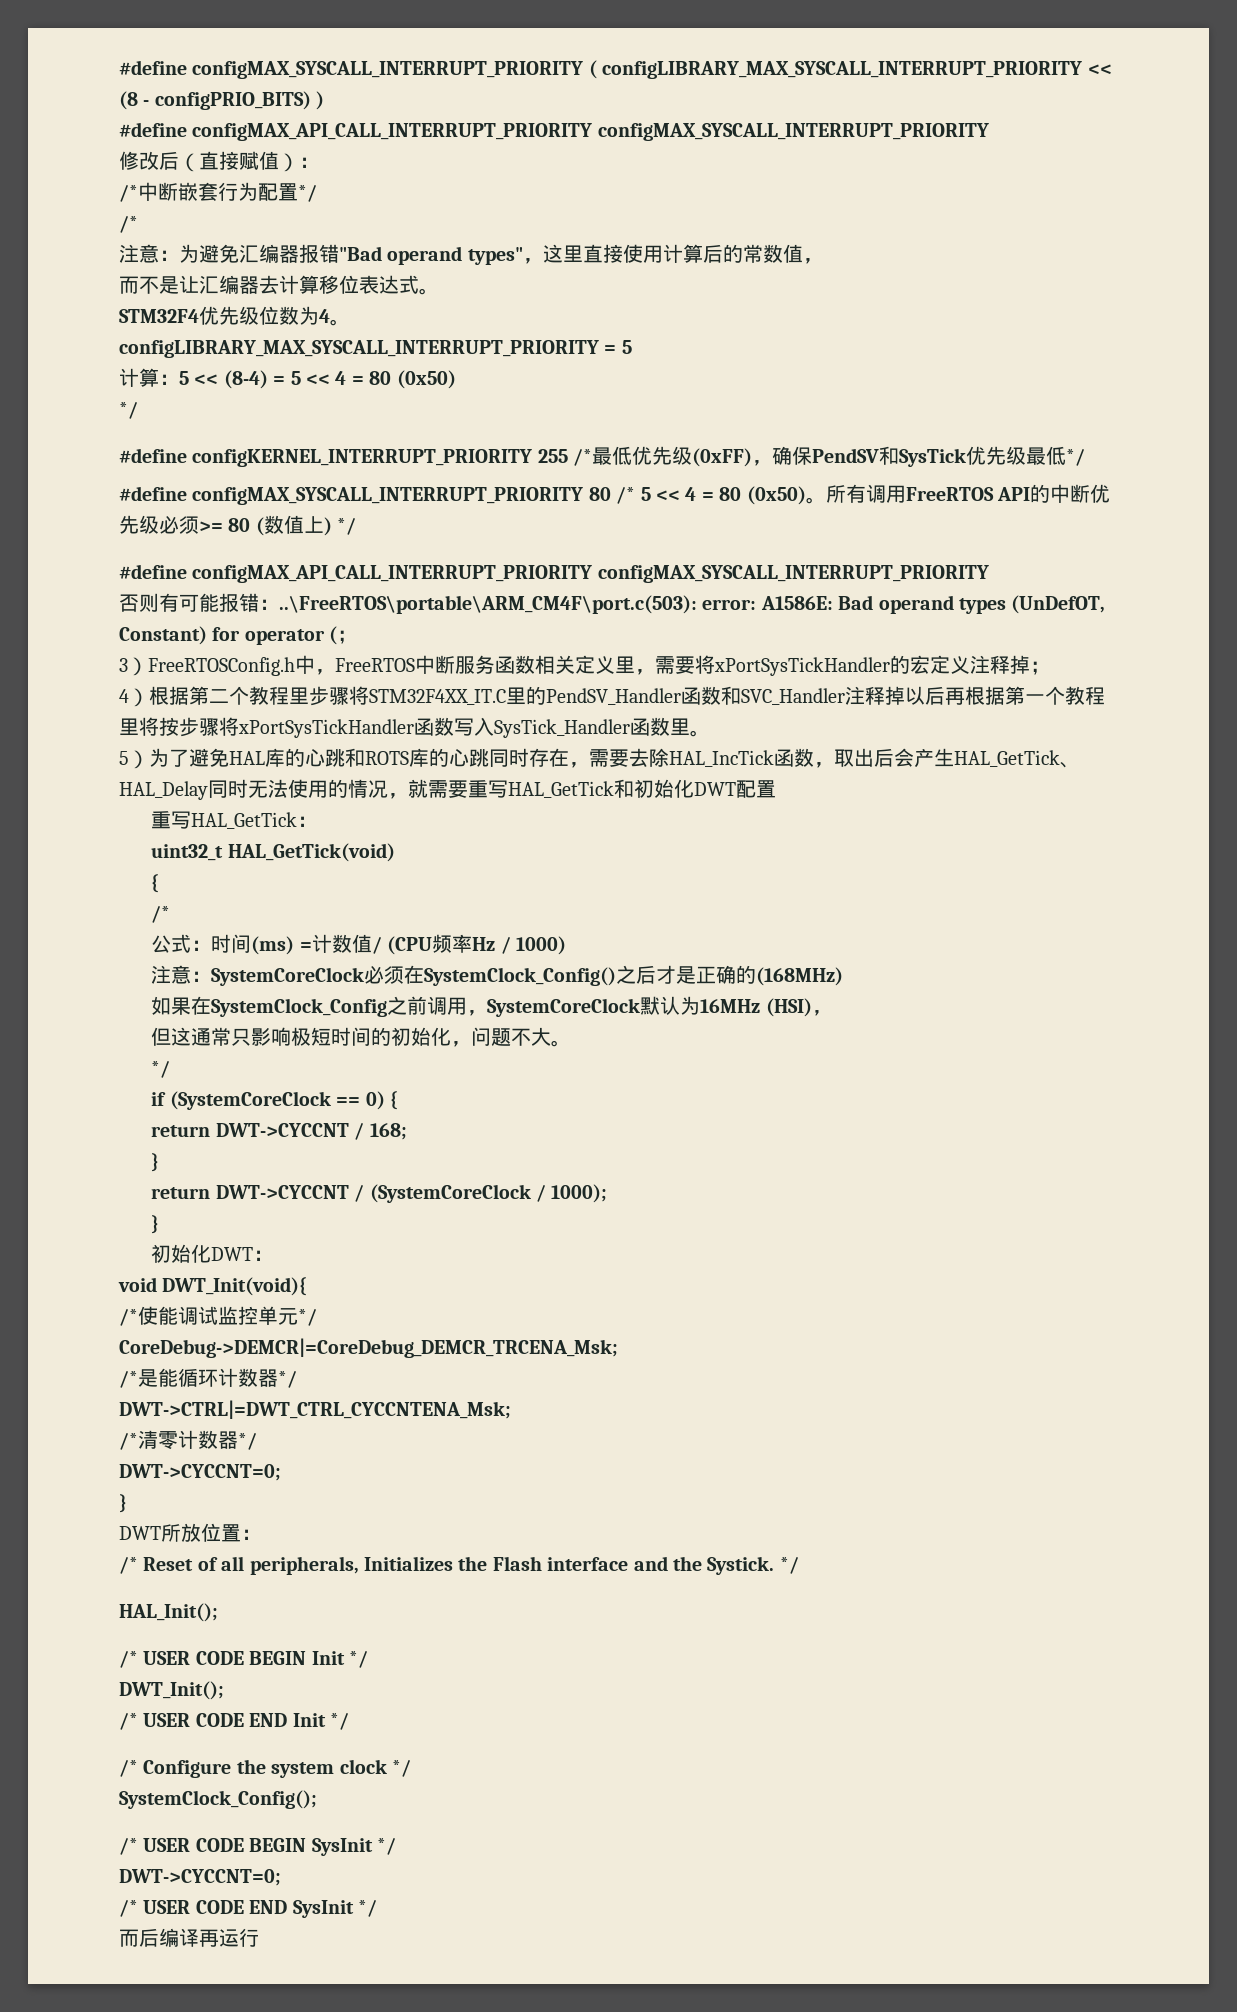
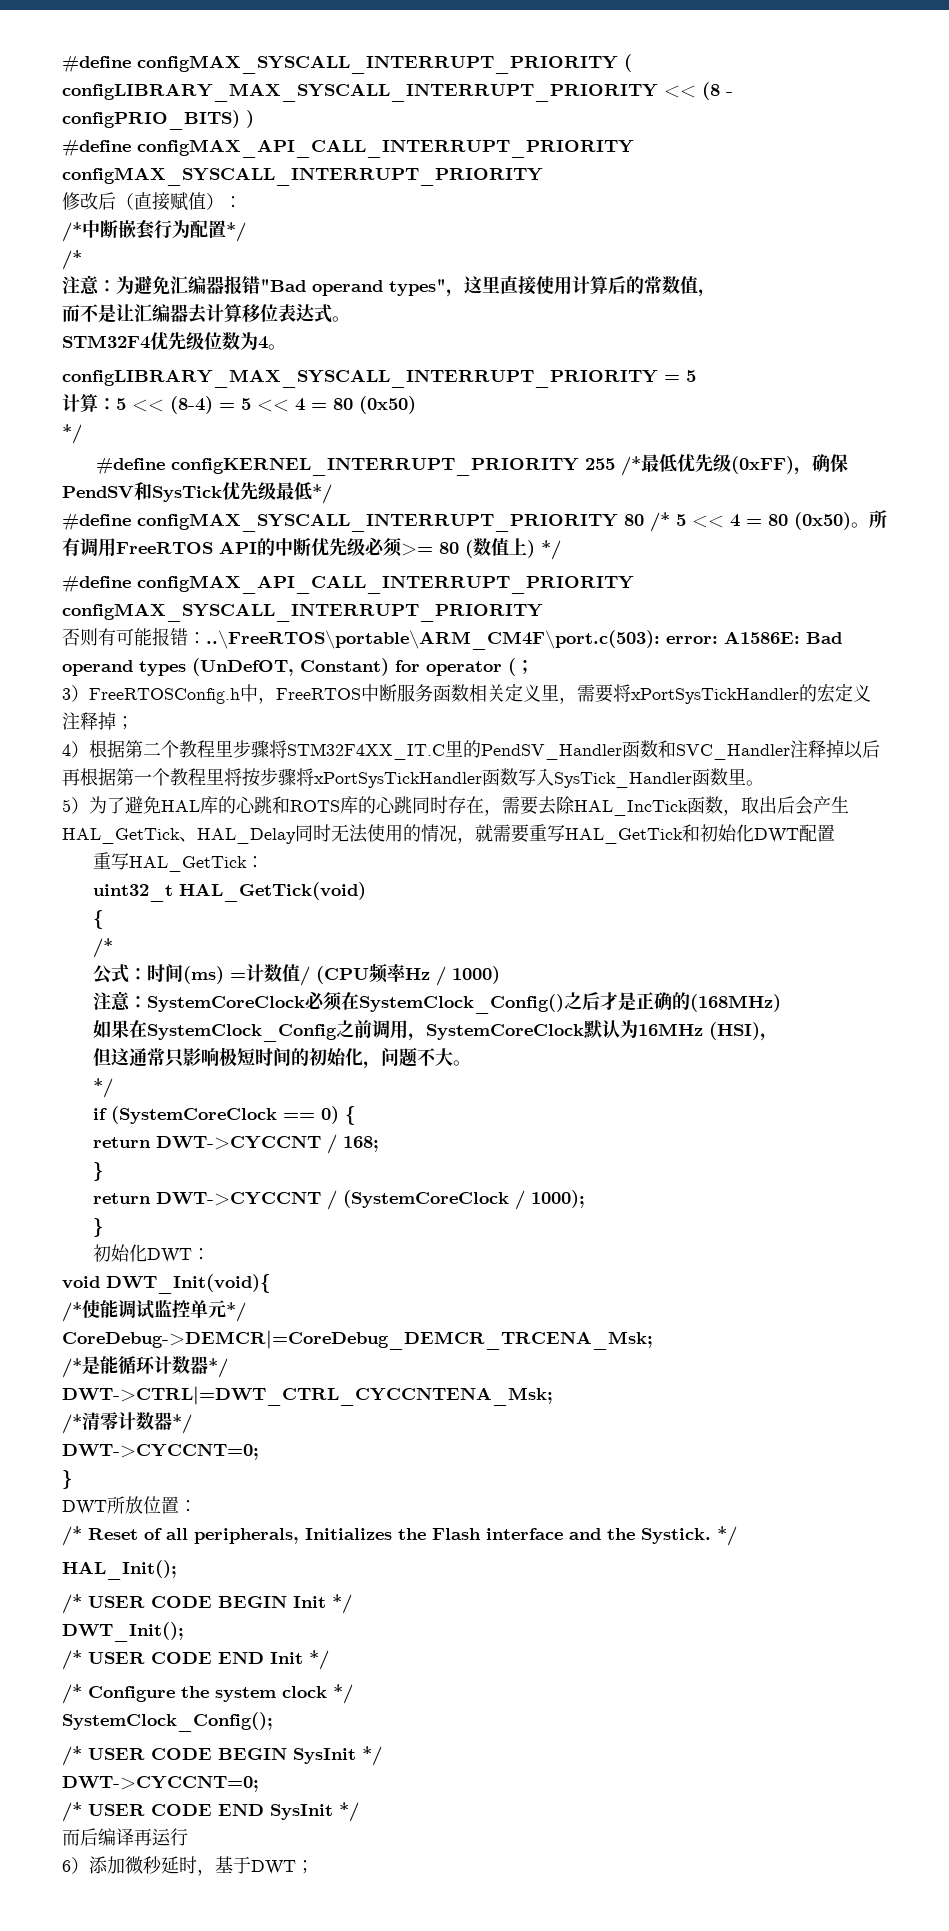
+ 6）添加微秒延时，基于DWT；

